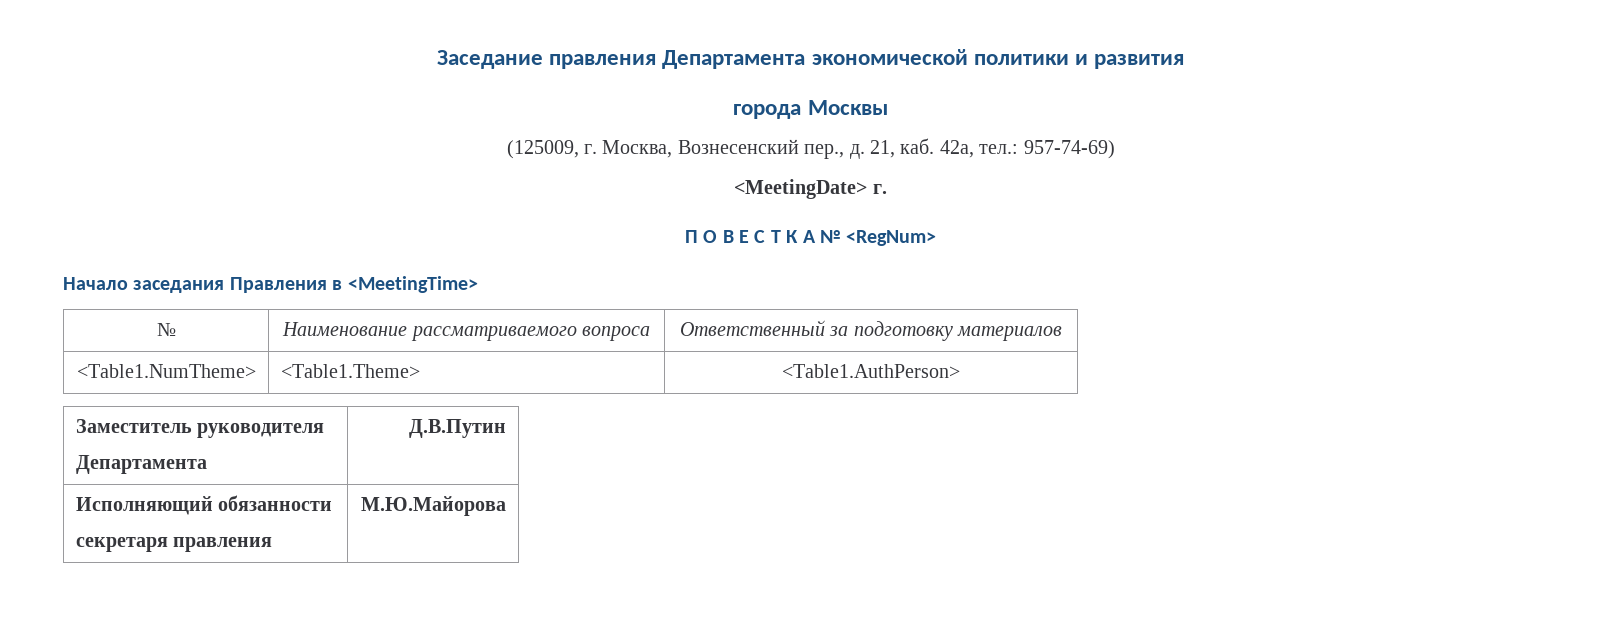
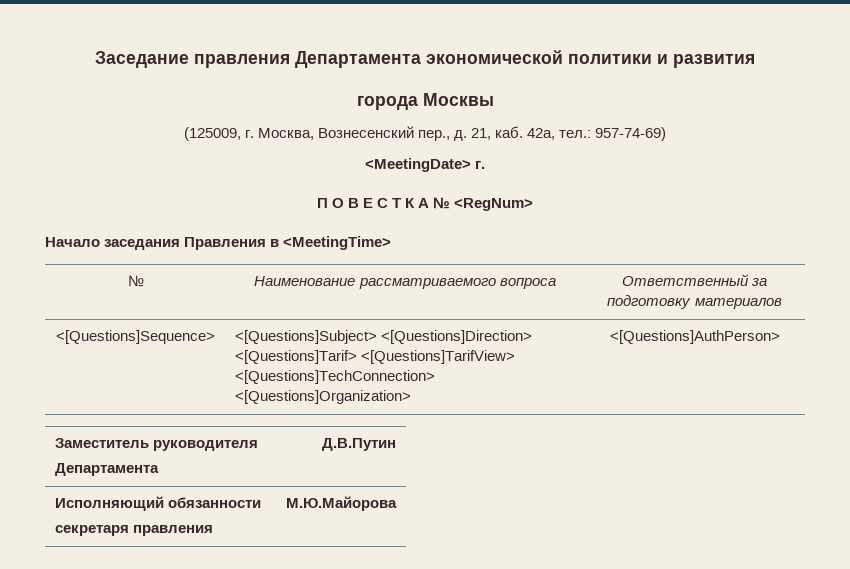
- <Table1.NumTheme> | <Table1.Theme> | <Table1.AuthPerson>
+ <[Questions]Sequence> | <[Questions]Subject> <[Questions]Direction> <[Questions]Tarif> <[Questions]TarifView> <[Questions]TechConnection> <[Questions]Organization> | <[Questions]AuthPerson>

